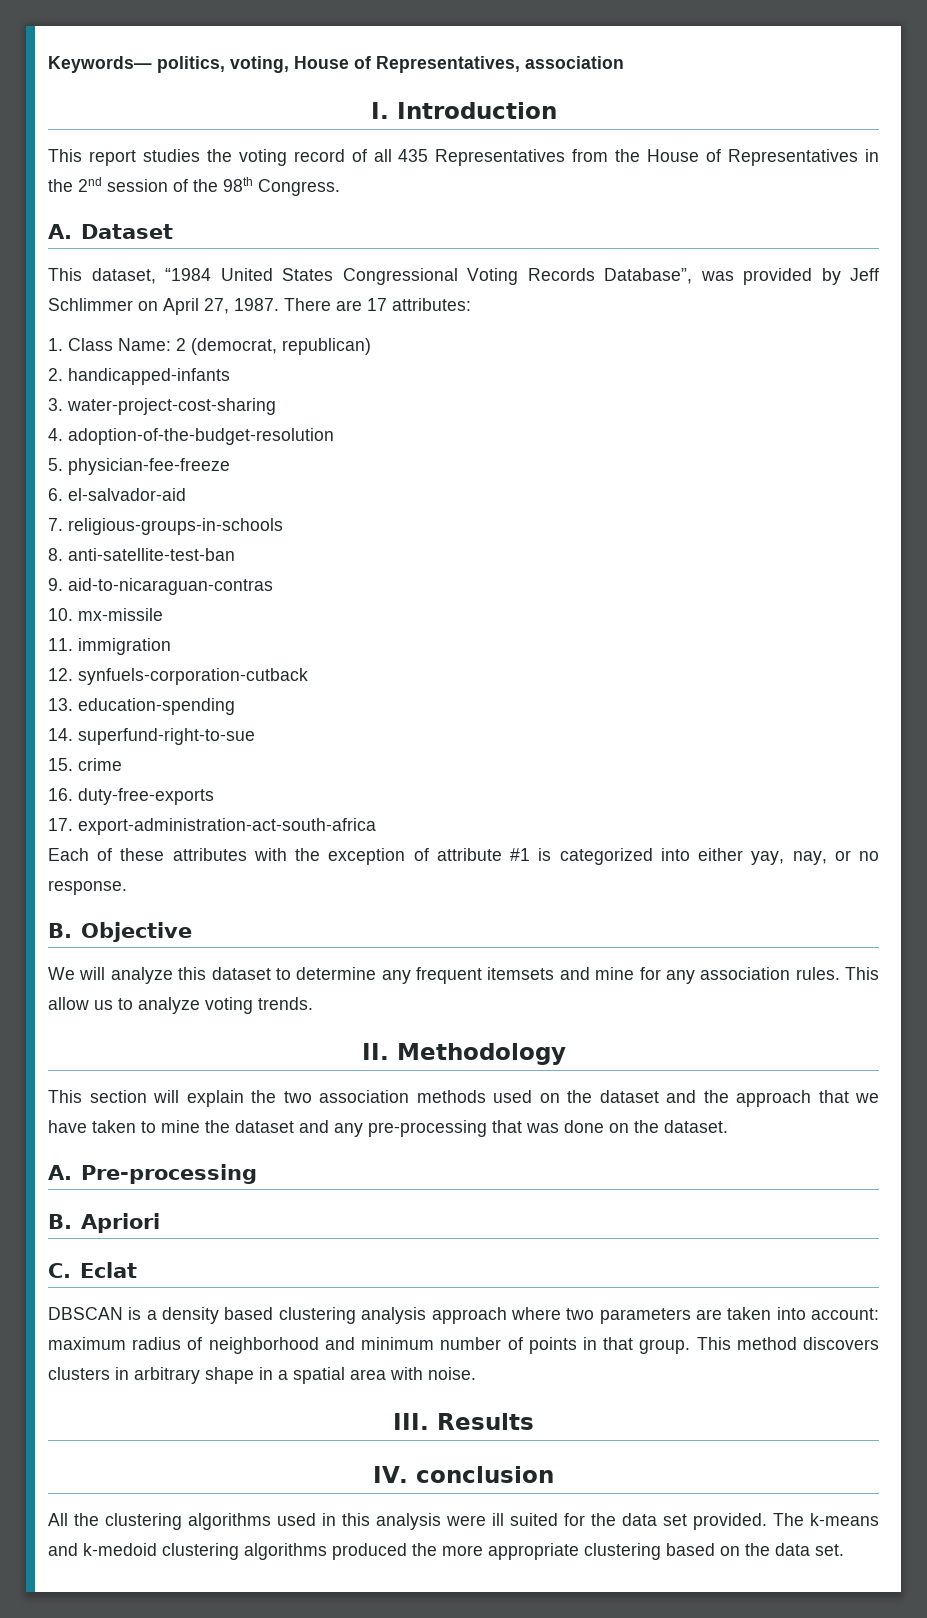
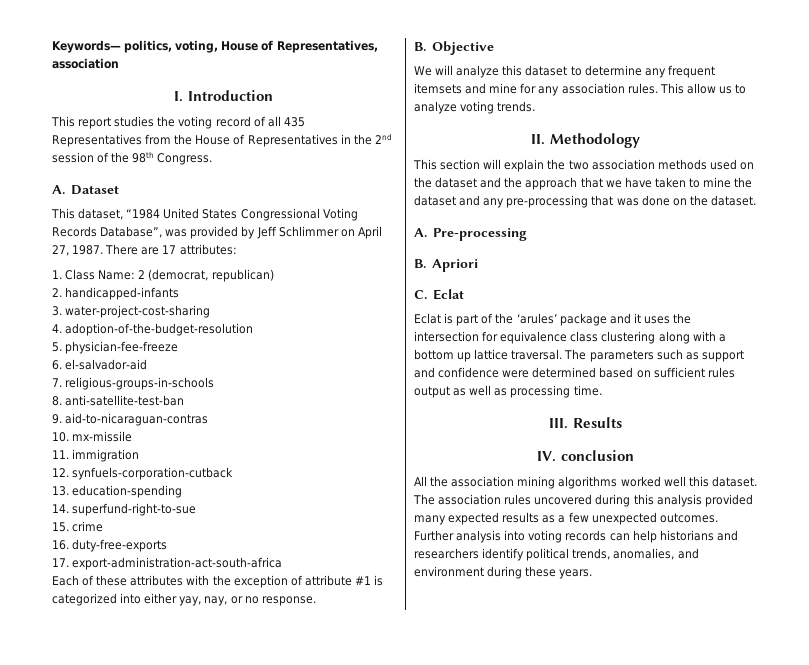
- DBSCAN is a density based clustering analysis approach where two parameters are taken into account: maximum radius of neighborhood and minimum number of points in that group. This method discovers clusters in arbitrary shape in a spatial area with noise.
+ Eclat is part of the ‘arules’ package and it uses the intersection for equivalence class clustering along with a bottom up lattice traversal. The parameters such as support and confidence were determined based on sufficient rules output as well as processing time.
- All the clustering algorithms used in this analysis were ill suited for the data set provided. The k-means and k-medoid clustering algorithms produced the more appropriate clustering based on the data set.
+ All the association mining algorithms worked well this dataset. The association rules uncovered during this analysis provided many expected results as a few unexpected outcomes. Further analysis into voting records can help historians and researchers identify political trends, anomalies, and environment during these years.

